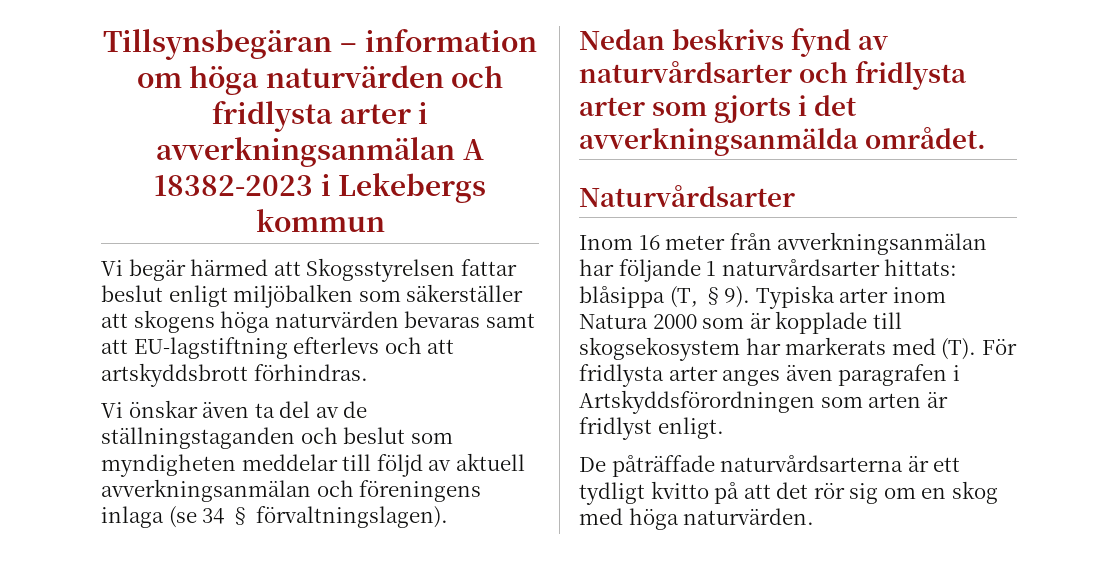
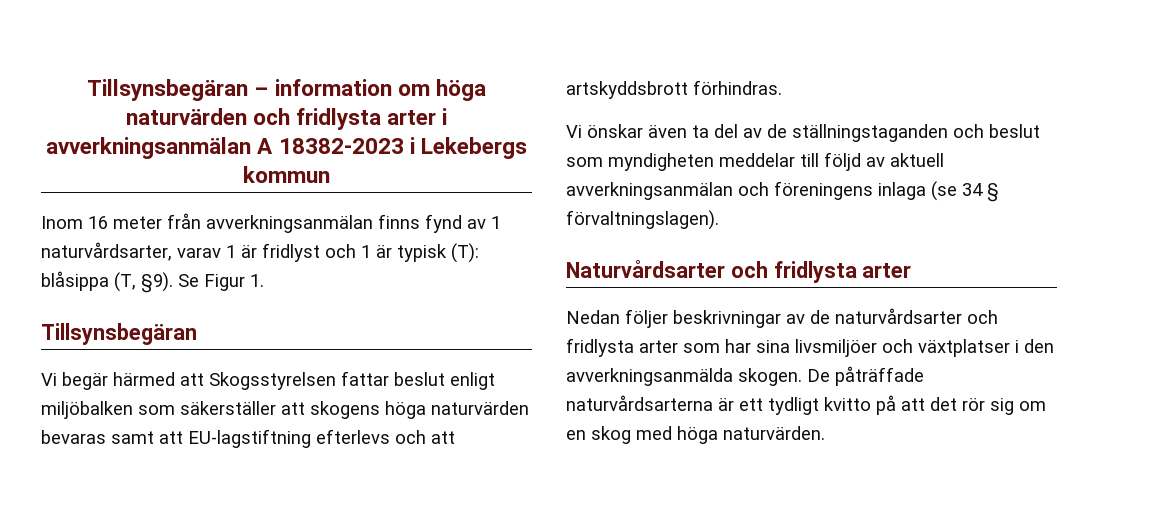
+ Inom 16 meter från avverkningsanmälan finns fynd av 1 naturvårdsarter, varav 1 är fridlyst och 1 är typisk (T): blåsippa (T, §9). Se Figur 1.
+ Tillsynsbegäran
- Nedan beskrivs fynd av naturvårdsarter och fridlysta arter som gjorts i det avverkningsanmälda området.
- Naturvårdsarter
- Inom 16 meter från avverkningsanmälan har följande 1 naturvårdsarter hittats: blåsippa (T, §9). Typiska arter inom Natura 2000 som är kopplade till skogsekosystem har markerats med (T). För fridlysta arter anges även paragrafen i Artskyddsförordningen som arten är fridlyst enligt.
- De påträffade naturvårdsarterna är ett tydligt kvitto på att det rör sig om en skog med höga naturvärden.
+ Naturvårdsarter och fridlysta arter
+ Nedan följer beskrivningar av de naturvårdsarter och fridlysta arter som har sina livsmiljöer och växtplatser i den avverkningsanmälda skogen. De påträffade naturvårdsarterna är ett tydligt kvitto på att det rör sig om en skog med höga naturvärden.

